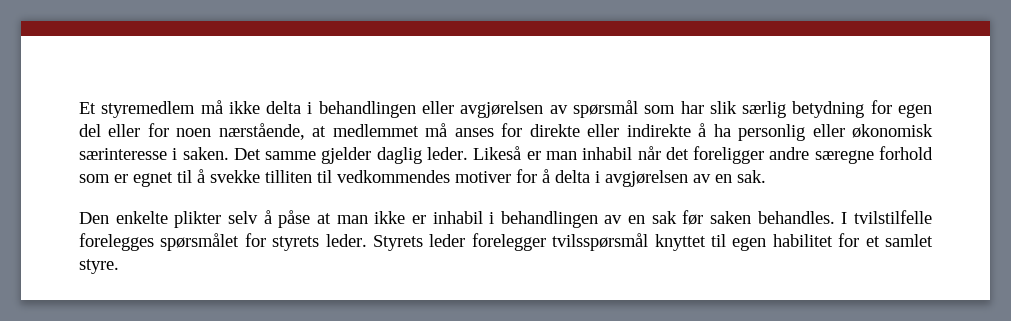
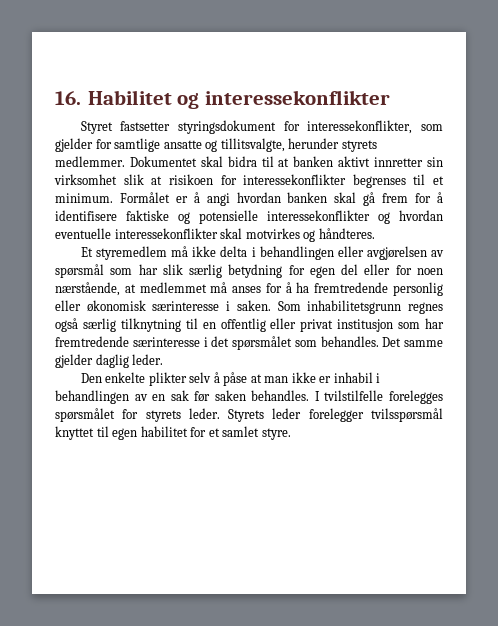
+ 16. Habilitet og interessekonflikter
+ Styret fastsetter styringsdokument for interessekonflikter, som gjelder for samtlige ansatte og tillitsvalgte, herunder styrets medlemmer. Dokumentet skal bidra til at banken aktivt innretter sin virksomhet slik at risikoen for interessekonflikter begrenses til et minimum. Formålet er å angi hvordan banken skal gå frem for å identifisere faktiske og potensielle interessekonflikter og hvordan eventuelle interessekonflikter skal motvirkes og håndteres.
- Et styremedlem må ikke delta i behandlingen eller avgjørelsen av spørsmål som har slik særlig betydning for egen del eller for noen nærstående, at medlemmet må anses for direkte eller indirekte å ha personlig eller økonomisk særinteresse i saken.
+ Et styremedlem må ikke delta i behandlingen eller avgjørelsen av spørsmål som har slik særlig betydning for egen del eller for noen nærstående, at medlemmet må anses for å ha fremtredende personlig eller økonomisk særinteresse i saken.
+ Som inhabilitetsgrunn regnes også særlig tilknytning til en offentlig eller privat institusjon som har fremtredende særinteresse i det spørsmålet som behandles.
- Likeså er man inhabil når det foreligger andre særegne forhold som er egnet til å svekke tilliten til vedkommendes motiver for å delta i avgjørelsen av en sak.

